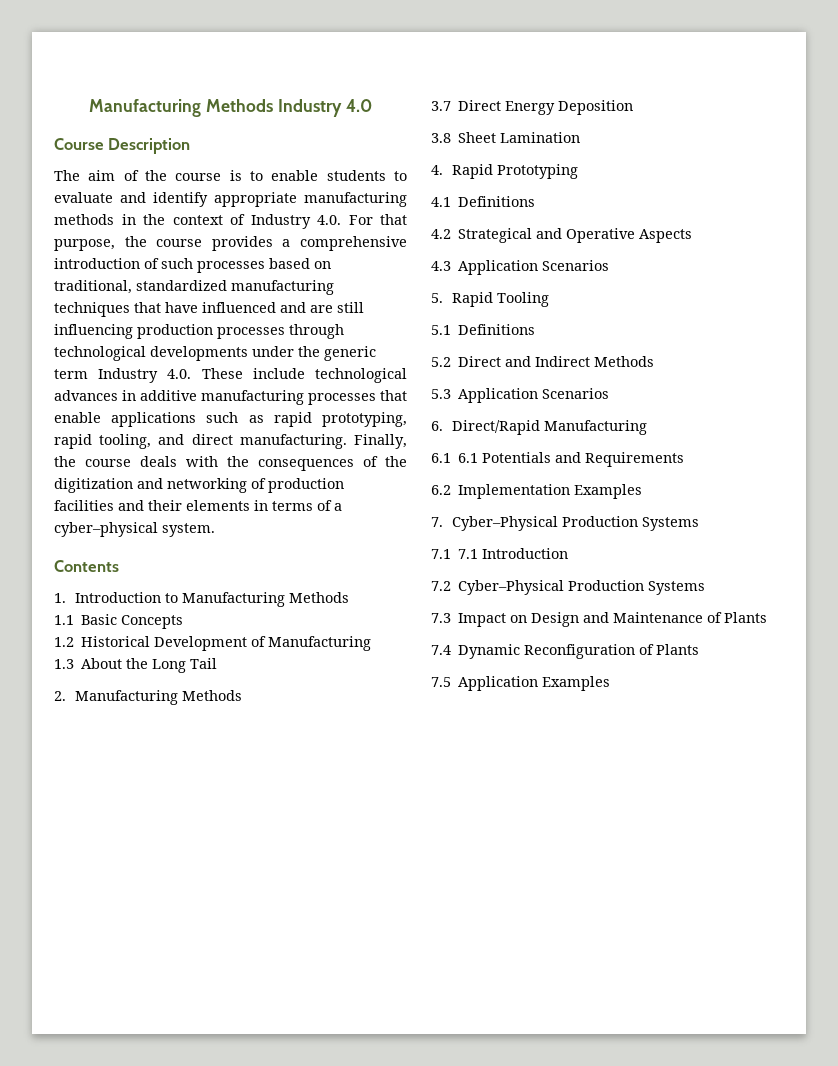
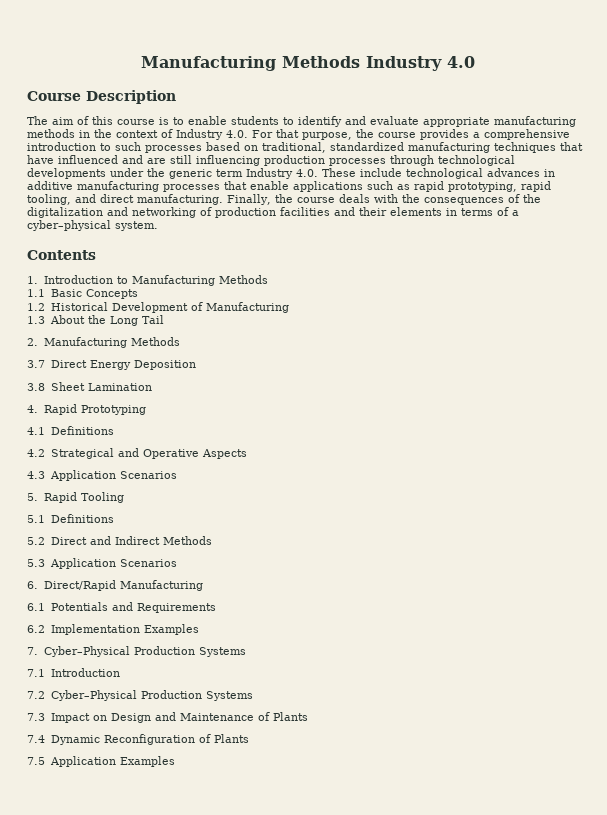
- The aim of the course is to enable students to evaluate and identify appropriate manufacturing methods in the context of Industry 4.0. For that purpose, the course provides a comprehensive introduction of such processes based on traditional, standardized manufacturing techniques that have influenced and are still influencing production processes through technological developments under the generic term Industry 4.0. These include technological advances in additive manufacturing processes that enable applications such as rapid prototyping, rapid tooling, and direct manufacturing.
+ The aim of this course is to enable students to identify and evaluate appropriate manufacturing methods in the context of Industry 4.0. For that purpose, the course provides a comprehensive introduction to such processes based on traditional, standardized manufacturing techniques that have influenced and are still influencing production processes through technological developments under the generic term Industry 4.0. These include technological advances in additive manufacturing processes that enable applications such as rapid prototyping, rapid tooling, and direct manufacturing.
- Finally, the course deals with the consequences of the digitization and networking of production facilities and their elements in terms of a cyber–physical system.
+ Finally, the course deals with the consequences of the digitalization and networking of production facilities and their elements in terms of a cyber–physical system.
- 6.1 6.1 Potentials and Requirements
+ 6.1 Potentials and Requirements
- 7.1 7.1 Introduction
+ 7.1 Introduction

